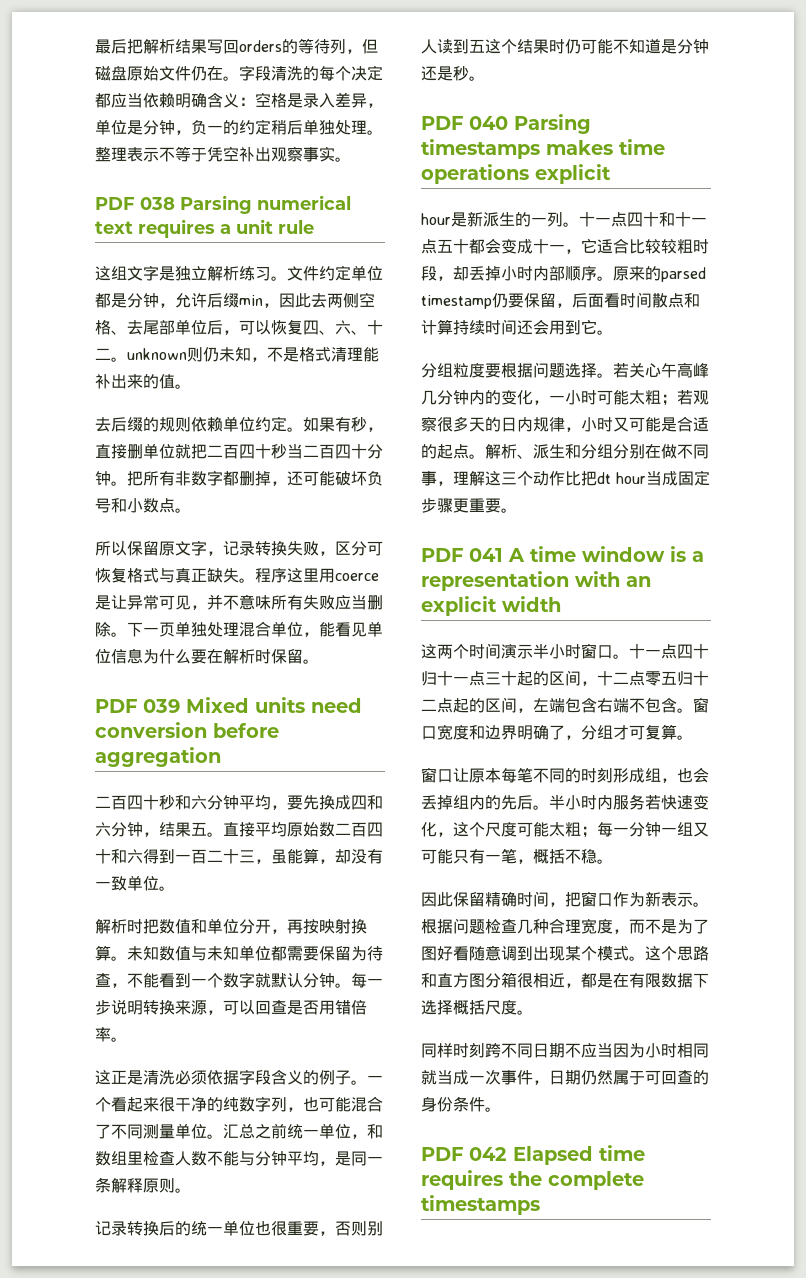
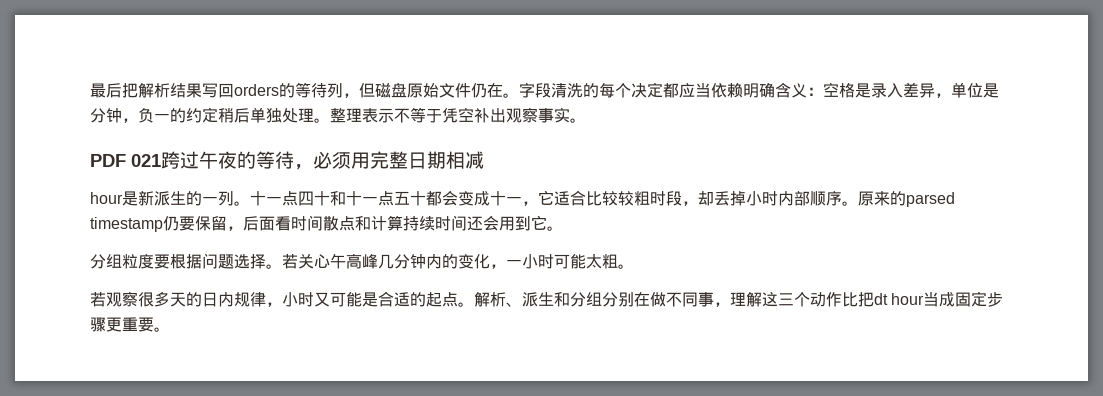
- PDF 038 Parsing numerical text requires a unit rule
- 这组文字是独立解析练习。文件约定单位都是分钟，允许后缀min，因此去两侧空格、去尾部单位后，可以恢复四、六、十二。unknown则仍未知，不是格式清理能补出来的值。
- 去后缀的规则依赖单位约定。如果有秒，直接删单位就把二百四十秒当二百四十分钟。把所有非数字都删掉，还可能破坏负号和小数点。
- 所以保留原文字，记录转换失败，区分可恢复格式与真正缺失。程序这里用coerce是让异常可见，并不意味所有失败应当删除。下一页单独处理混合单位，能看见单位信息为什么要在解析时保留。
- PDF 039 Mixed units need conversion before aggregation
- 二百四十秒和六分钟平均，要先换成四和六分钟，结果五。直接平均原始数二百四十和六得到一百二十三，虽能算，却没有一致单位。
- 解析时把数值和单位分开，再按映射换算。未知数值与未知单位都需要保留为待查，不能看到一个数字就默认分钟。每一步说明转换来源，可以回查是否用错倍率。
- 这正是清洗必须依据字段含义的例子。一个看起来很干净的纯数字列，也可能混合了不同测量单位。汇总之前统一单位，和数组里检查人数不能与分钟平均，是同一条解释原则。
- 记录转换后的统一单位也很重要，否则别人读到五这个结果时仍可能不知道是分钟还是秒。
- PDF 040 Parsing timestamps makes time operations explicit
+ PDF 021跨过午夜的等待，必须用完整日期相减
- 若关心午高峰几分钟内的变化，一小时可能太粗；若观察很多天的日内规律，小时又可能是合适的起点。
+ 若关心午高峰几分钟内的变化，一小时可能太粗。
+ 若观察很多天的日内规律，小时又可能是合适的起点。
- PDF 041 A time window is a representation with an explicit width
- 这两个时间演示半小时窗口。十一点四十归十一点三十起的区间，十二点零五归十二点起的区间，左端包含右端不包含。窗口宽度和边界明确了，分组才可复算。
- 窗口让原本每笔不同的时刻形成组，也会丢掉组内的先后。半小时内服务若快速变化，这个尺度可能太粗；每一分钟一组又可能只有一笔，概括不稳。
- 因此保留精确时间，把窗口作为新表示。根据问题检查几种合理宽度，而不是为了图好看随意调到出现某个模式。这个思路和直方图分箱很相近，都是在有限数据下选择概括尺度。
- 同样时刻跨不同日期不应当因为小时相同就当成一次事件，日期仍然属于可回查的身份条件。
- PDF 042 Elapsed time requires the complete timestamps

